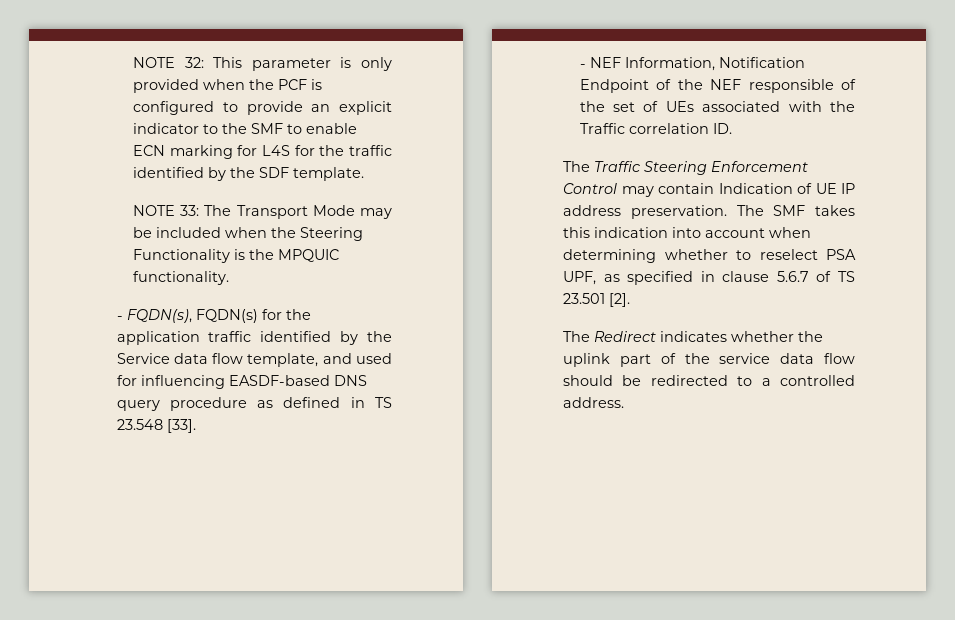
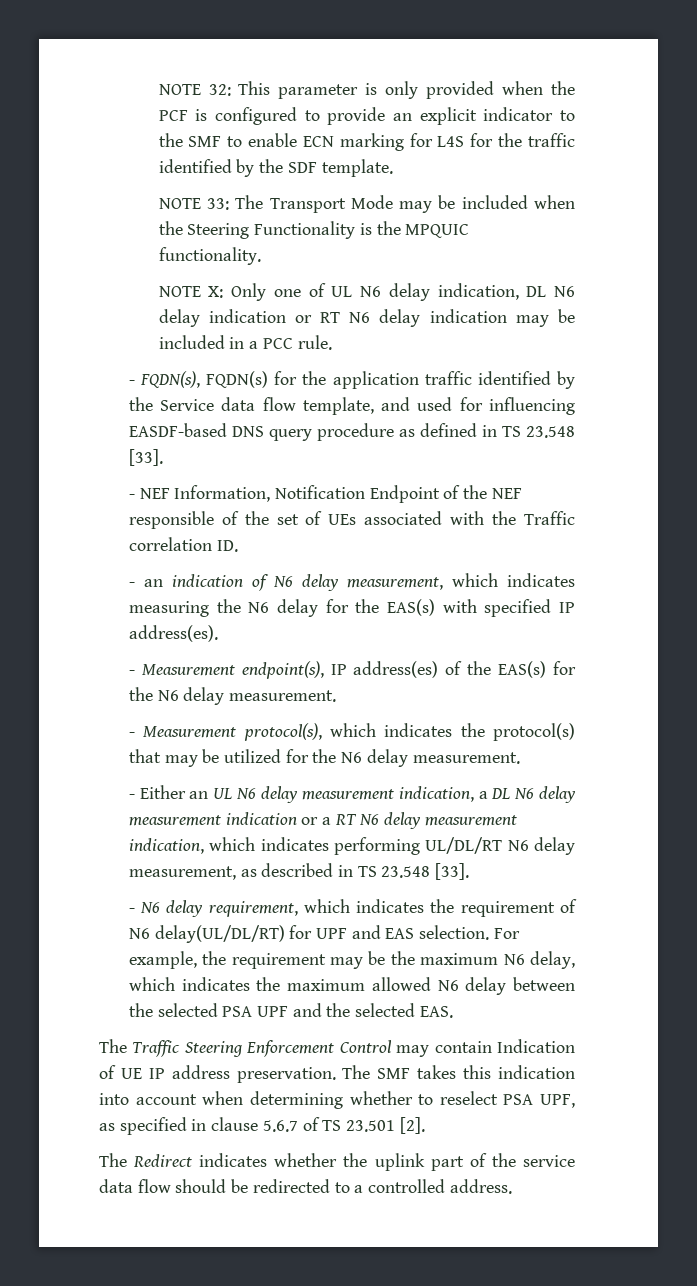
+ NOTE X: Only one of UL N6 delay indication, DL N6 delay indication or RT N6 delay indication may be included in a PCC rule.
+ - an indication of N6 delay measurement, which indicates measuring the N6 delay for the EAS(s) with specified IP address(es).
+ - Measurement endpoint(s), IP address(es) of the EAS(s) for the N6 delay measurement.
+ - Measurement protocol(s), which indicates the protocol(s) that may be utilized for the N6 delay measurement.
+ - Either an UL N6 delay measurement indication, a DL N6 delay measurement indication or a RT N6 delay measurement indication, which indicates performing UL/DL/RT N6 delay measurement, as described in TS 23.548 [33].
+ - N6 delay requirement, which indicates the requirement of N6 delay(UL/DL/RT) for UPF and EAS selection. For example, the requirement may be the maximum N6 delay, which indicates the maximum allowed N6 delay between the selected PSA UPF and the selected EAS.

